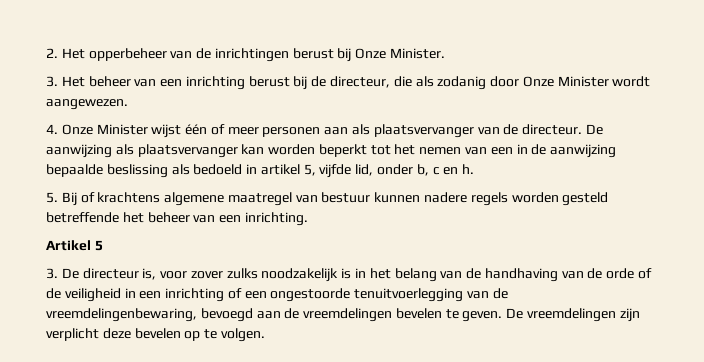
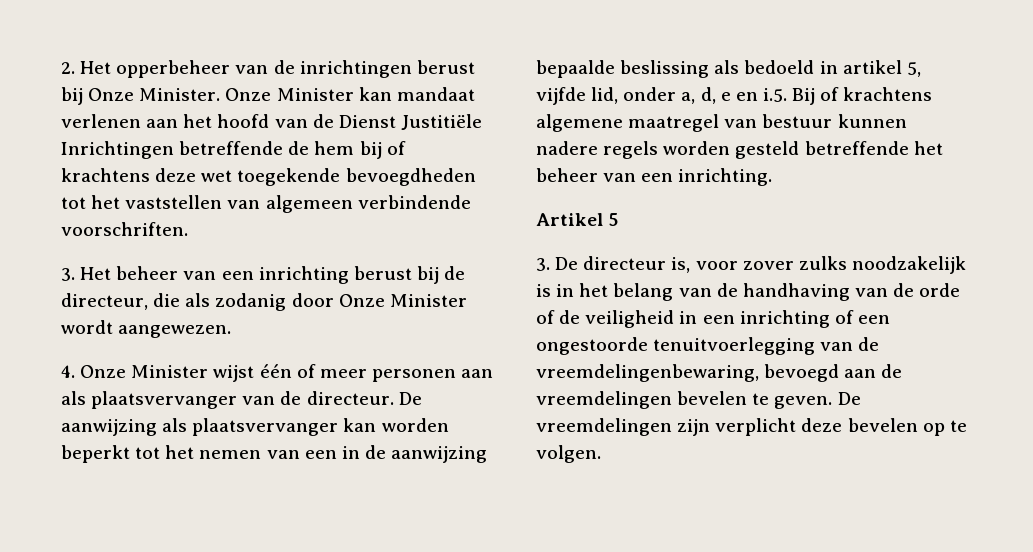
+ Onze Minister kan mandaat verlenen aan het hoofd van de Dienst Justitiële Inrichtingen betreffende de hem bij of krachtens deze wet toegekende bevoegdheden tot het vaststellen van algemeen verbindende voorschriften.
- De aanwijzing als plaatsvervanger kan worden beperkt tot het nemen van een in de aanwijzing bepaalde beslissing als bedoeld in artikel 5, vijfde lid, onder b, c en h.
- 5. Bij of krachtens algemene maatregel van bestuur kunnen nadere regels worden gesteld betreffende het beheer van een inrichting.
+ De aanwijzing als plaatsvervanger kan worden beperkt tot het nemen van een in de aanwijzing bepaalde beslissing als bedoeld in artikel 5, vijfde lid, onder a, d, e en i.5. Bij of krachtens algemene maatregel van bestuur kunnen nadere regels worden gesteld betreffende het beheer van een inrichting.

